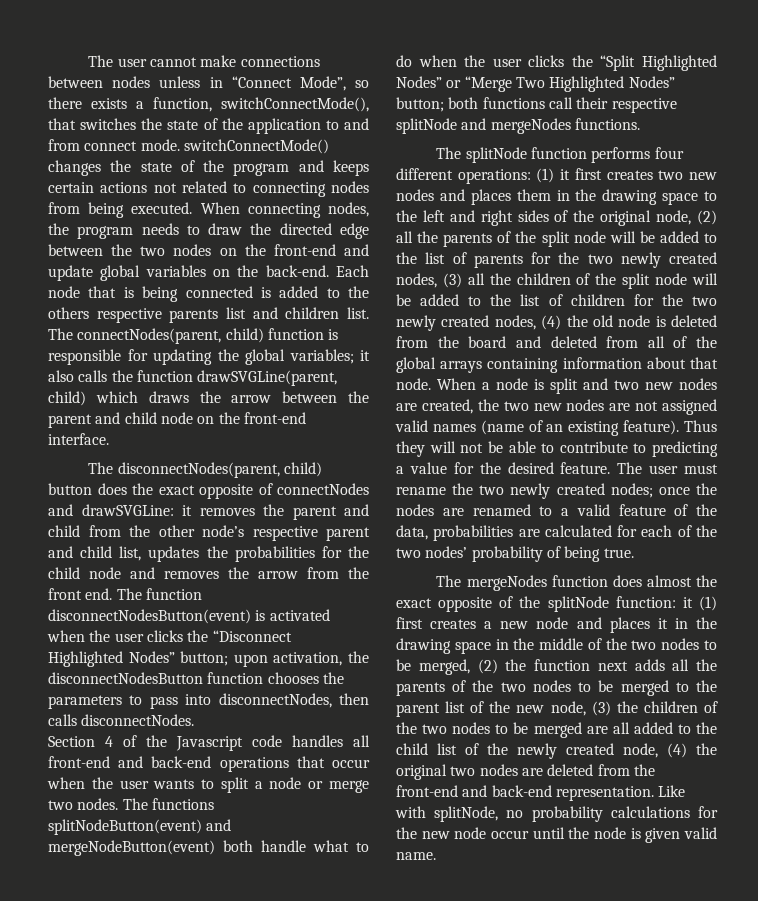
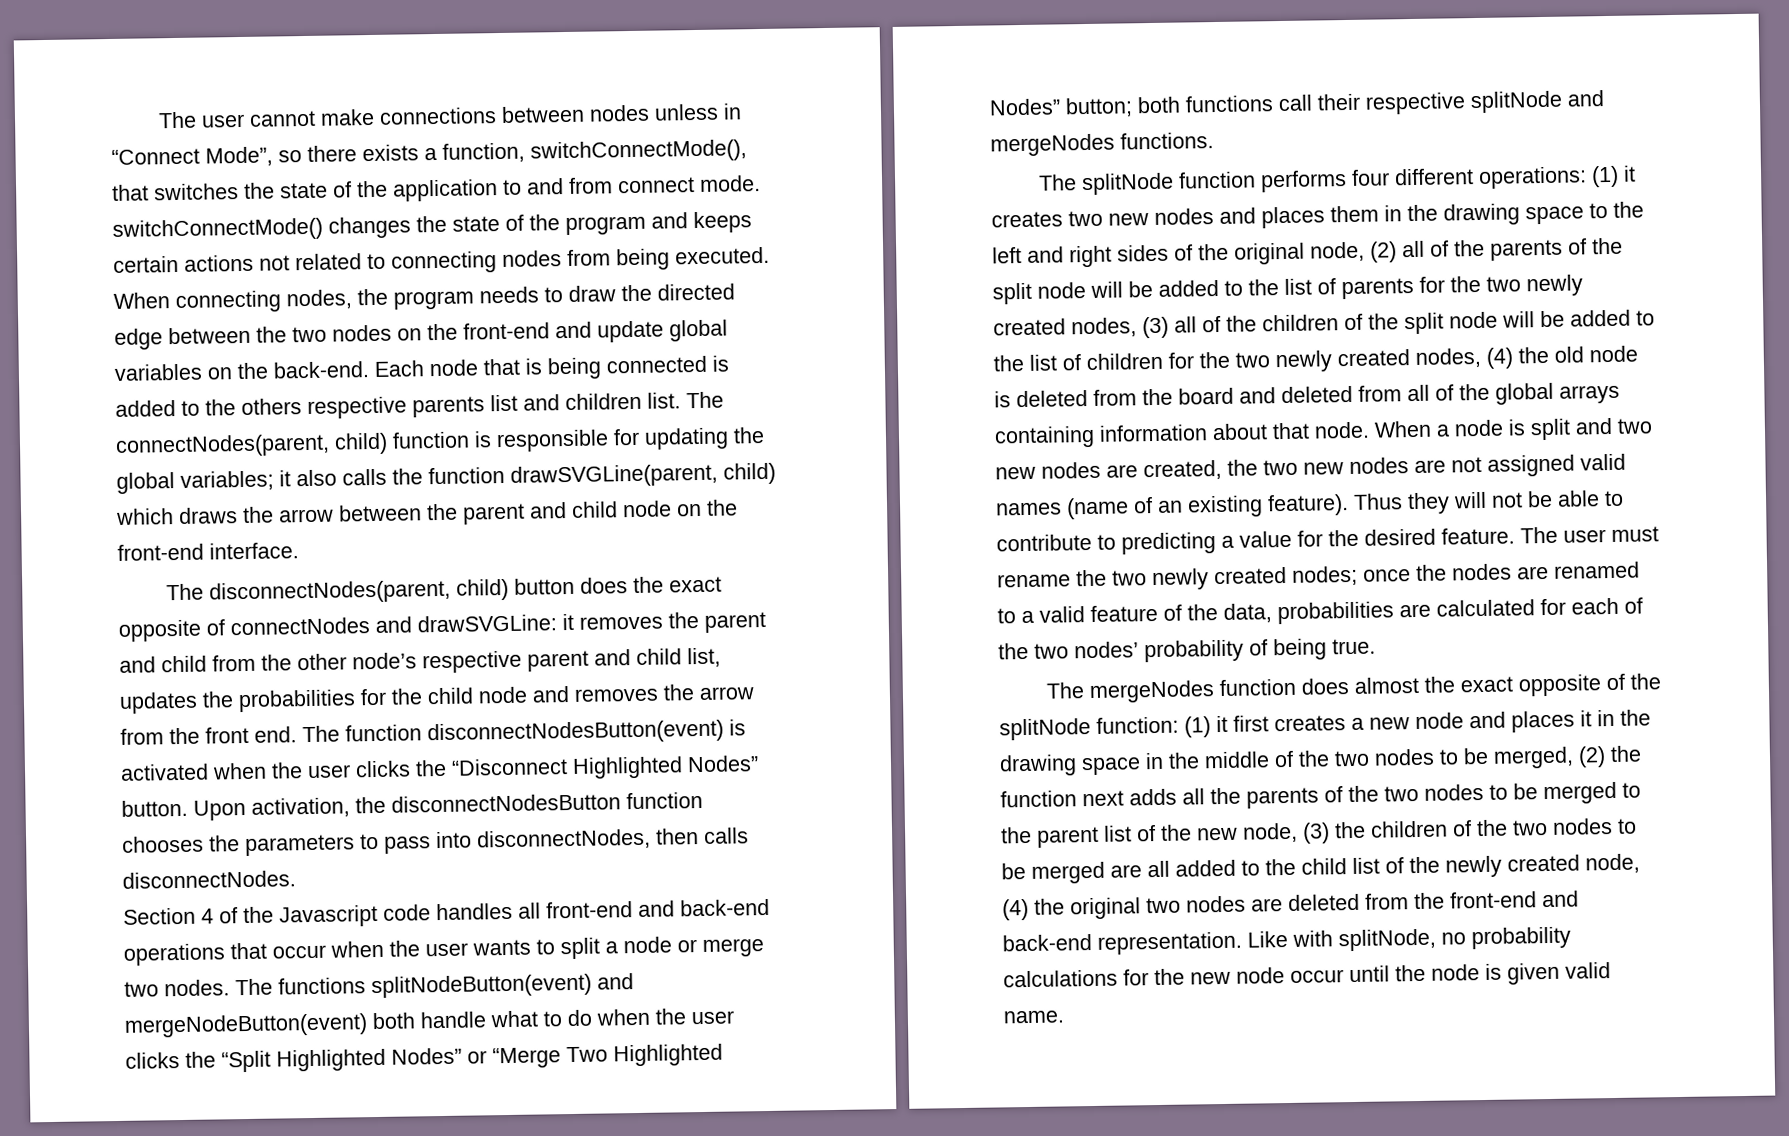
- The function disconnectNodesButton(event) is activated when the user clicks the “Disconnect Highlighted Nodes” button; upon activation, the disconnectNodesButton function chooses the parameters to pass into disconnectNodes, then calls disconnectNodes.
+ The function disconnectNodesButton(event) is activated when the user clicks the “Disconnect Highlighted Nodes” button. Upon activation, the disconnectNodesButton function chooses the parameters to pass into disconnectNodes, then calls disconnectNodes.
- (1) it first creates two new nodes and places them in the drawing space to the left and right sides of the original node, (2) all the parents of the split node will be added to the list of parents for the two newly created nodes, (3) all the children of the split node will be added to the list of children for the two newly created nodes, (4) the old node is deleted from the board and deleted from all of the global arrays containing information about that node.
+ (1) it creates two new nodes and places them in the drawing space to the left and right sides of the original node, (2) all of the parents of the split node will be added to the list of parents for the two newly created nodes, (3) all of the children of the split node will be added to the list of children for the two newly created nodes, (4) the old node is deleted from the board and deleted from all of the global arrays containing information about that node.
- it (1) first creates a new node and places it in the drawing space in the middle of the two nodes to be merged, (2) the function next adds all the parents of the two nodes to be merged to the parent list of the new node, (3) the children of the two nodes to be merged are all added to the child list of the newly created node, (4) the original two nodes are deleted from the front-end and back-end representation.
+ (1) it first creates a new node and places it in the drawing space in the middle of the two nodes to be merged, (2) the function next adds all the parents of the two nodes to be merged to the parent list of the new node, (3) the children of the two nodes to be merged are all added to the child list of the newly created node, (4) the original two nodes are deleted from the front-end and back-end representation.

